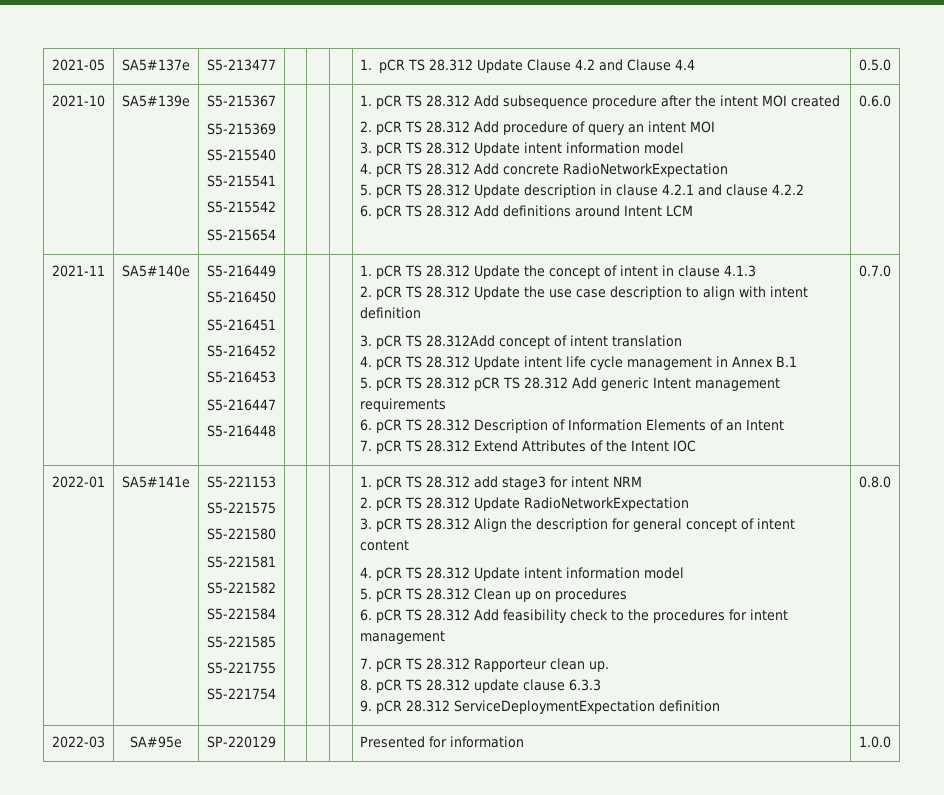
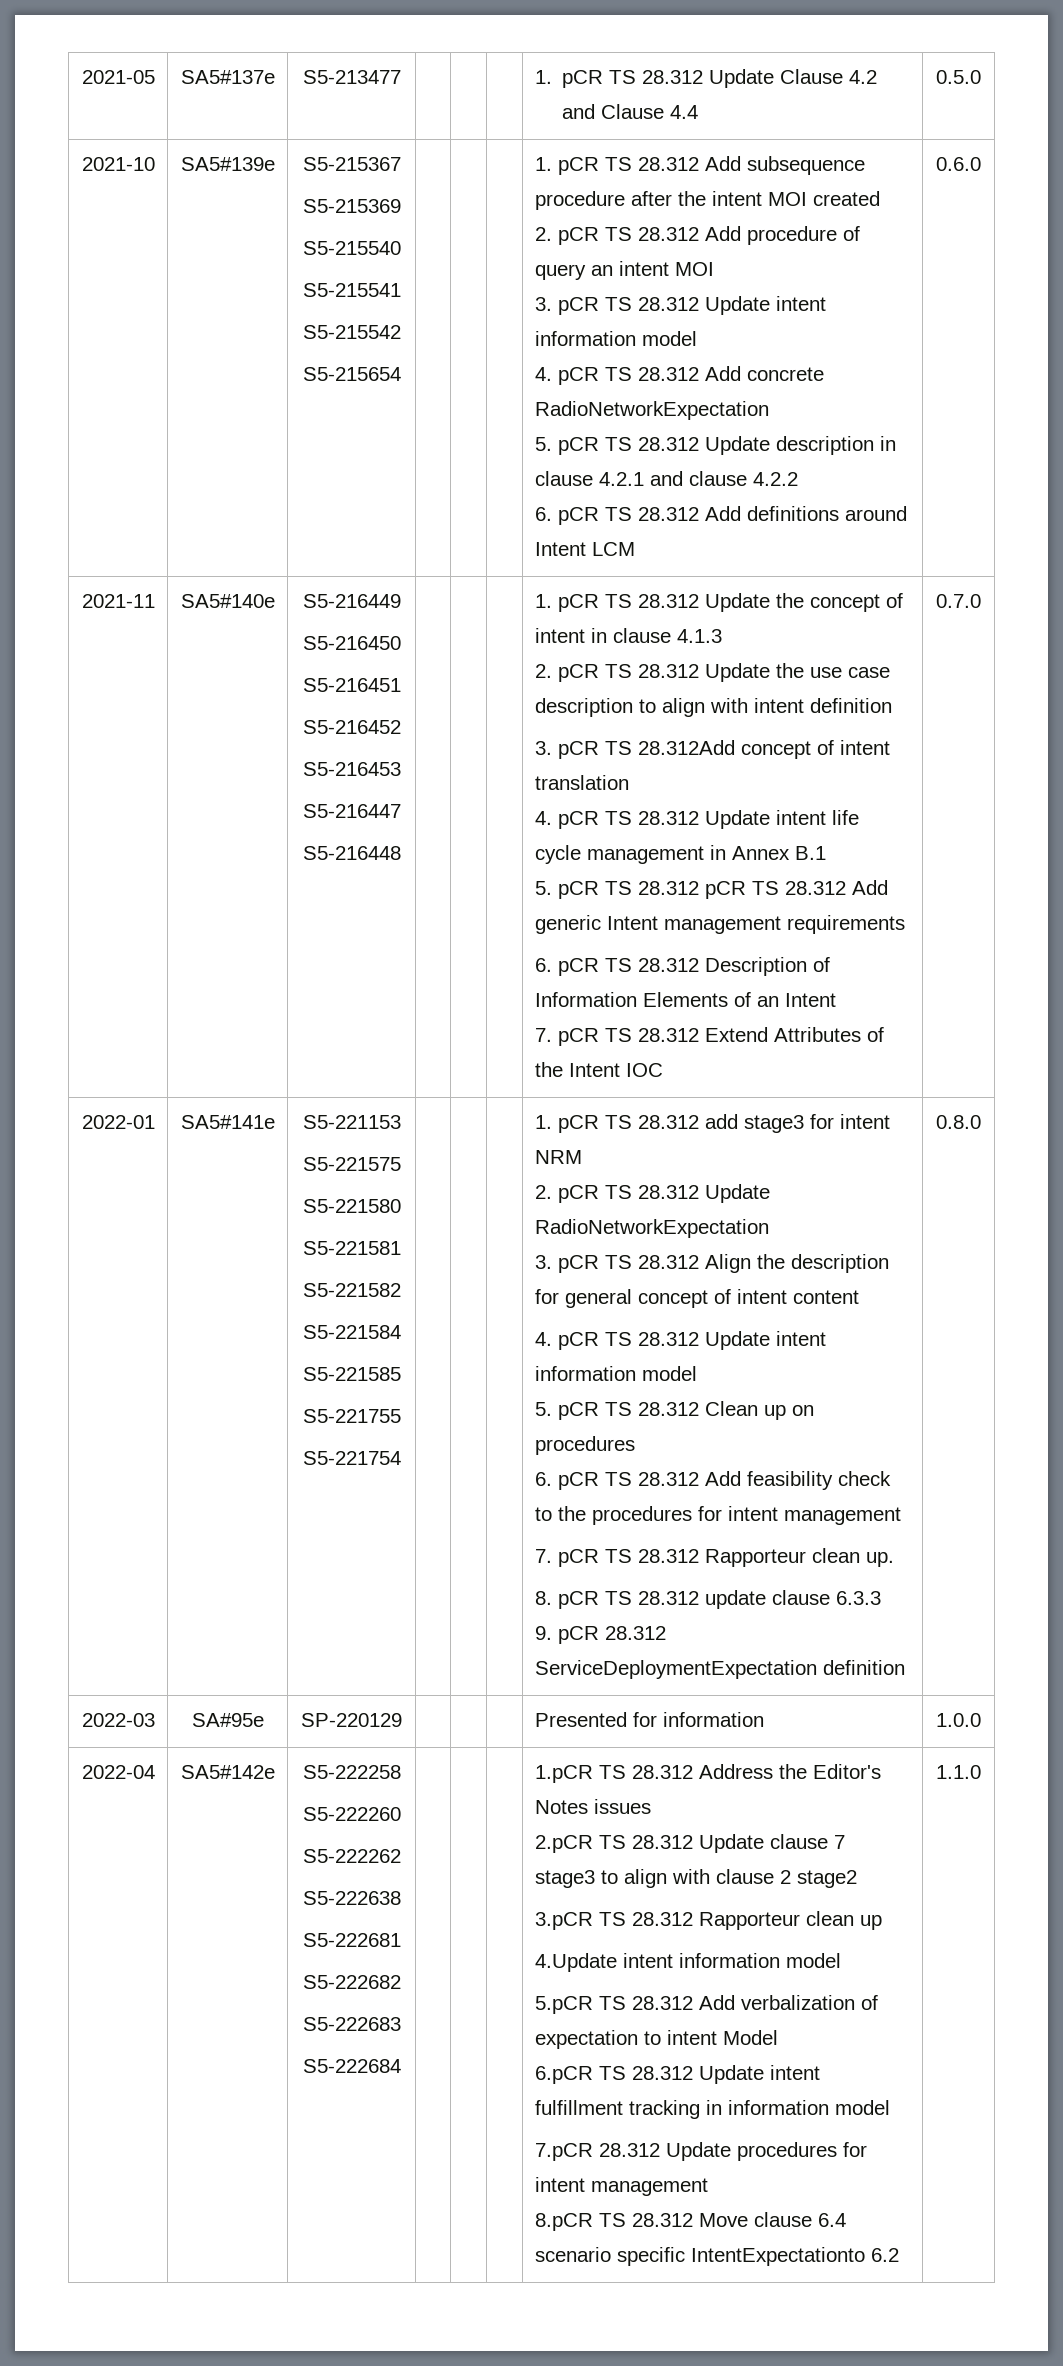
+ 2022-04 | SA5#142e | S5-222258
+ S5-222260
+ S5-222262
+ S5-222638
+ S5-222681
+ S5-222682
+ S5-222683
+ S5-222684 | | | | 1.pCR TS 28.312 Address the Editor's Notes issues
+ 2.pCR TS 28.312 Update clause 7 stage3 to align with clause 2 stage2
+ 3.pCR TS 28.312 Rapporteur clean up
+ 4.Update intent information model
+ 5.pCR TS 28.312 Add verbalization of expectation to intent Model
+ 6.pCR TS 28.312 Update intent fulfillment tracking in information model
+ 7.pCR 28.312 Update procedures for intent management
+ 8.pCR TS 28.312 Move clause 6.4 scenario specific IntentExpectationto 6.2 | 1.1.0

